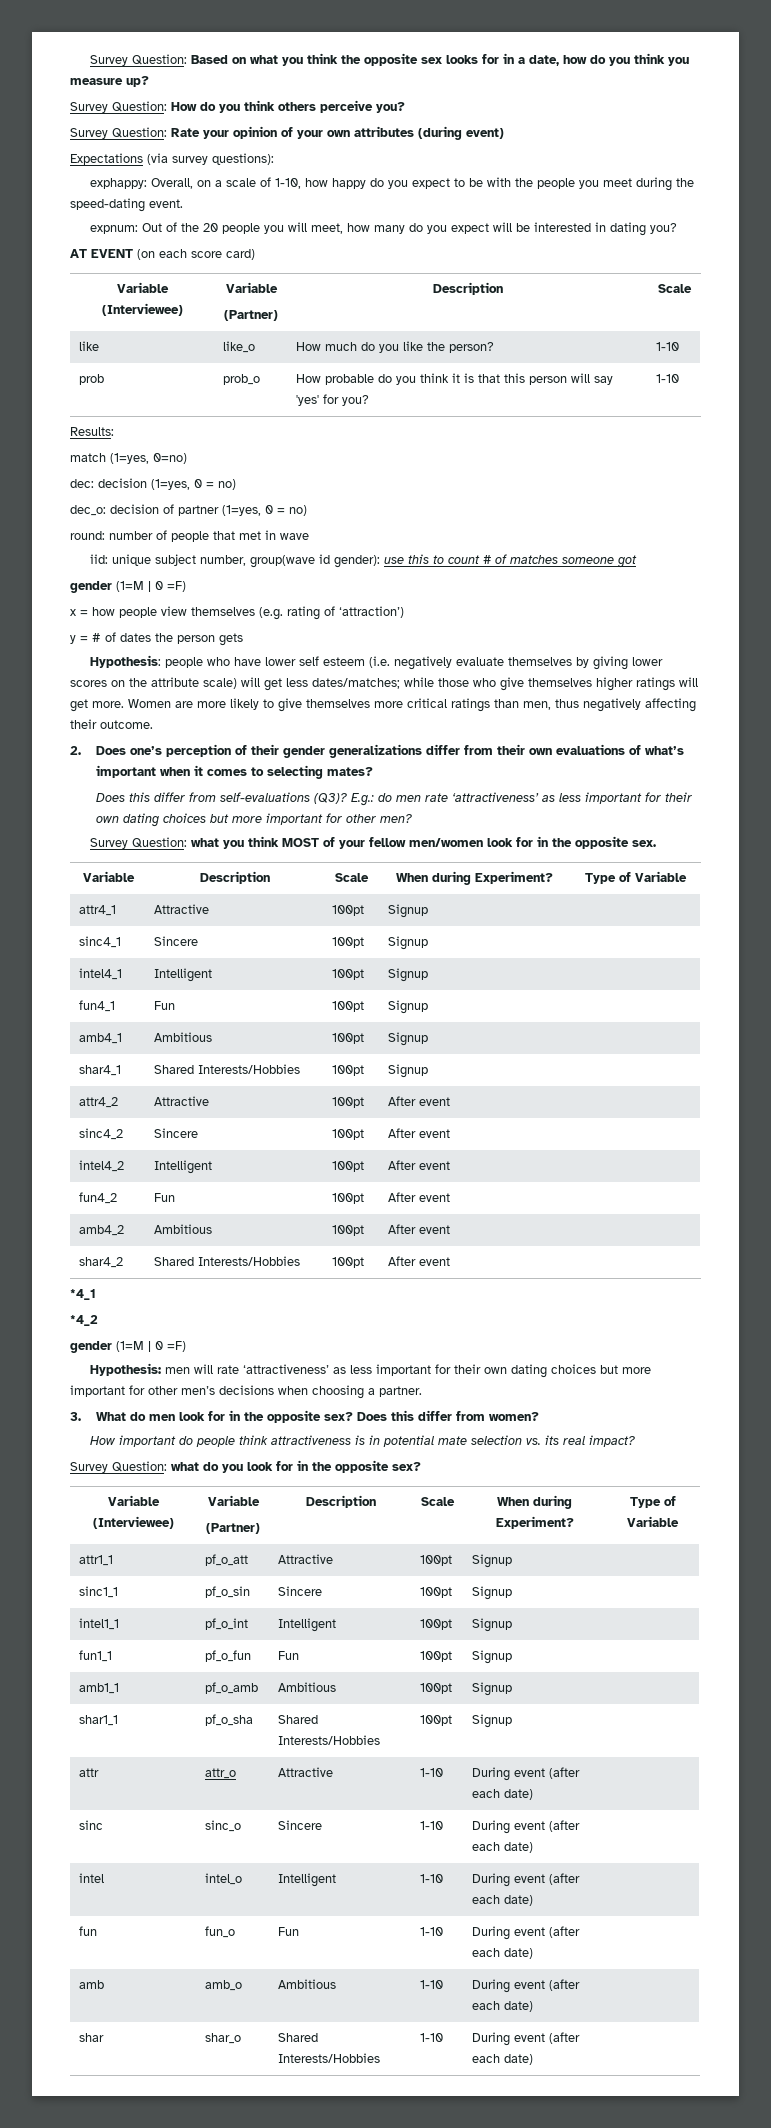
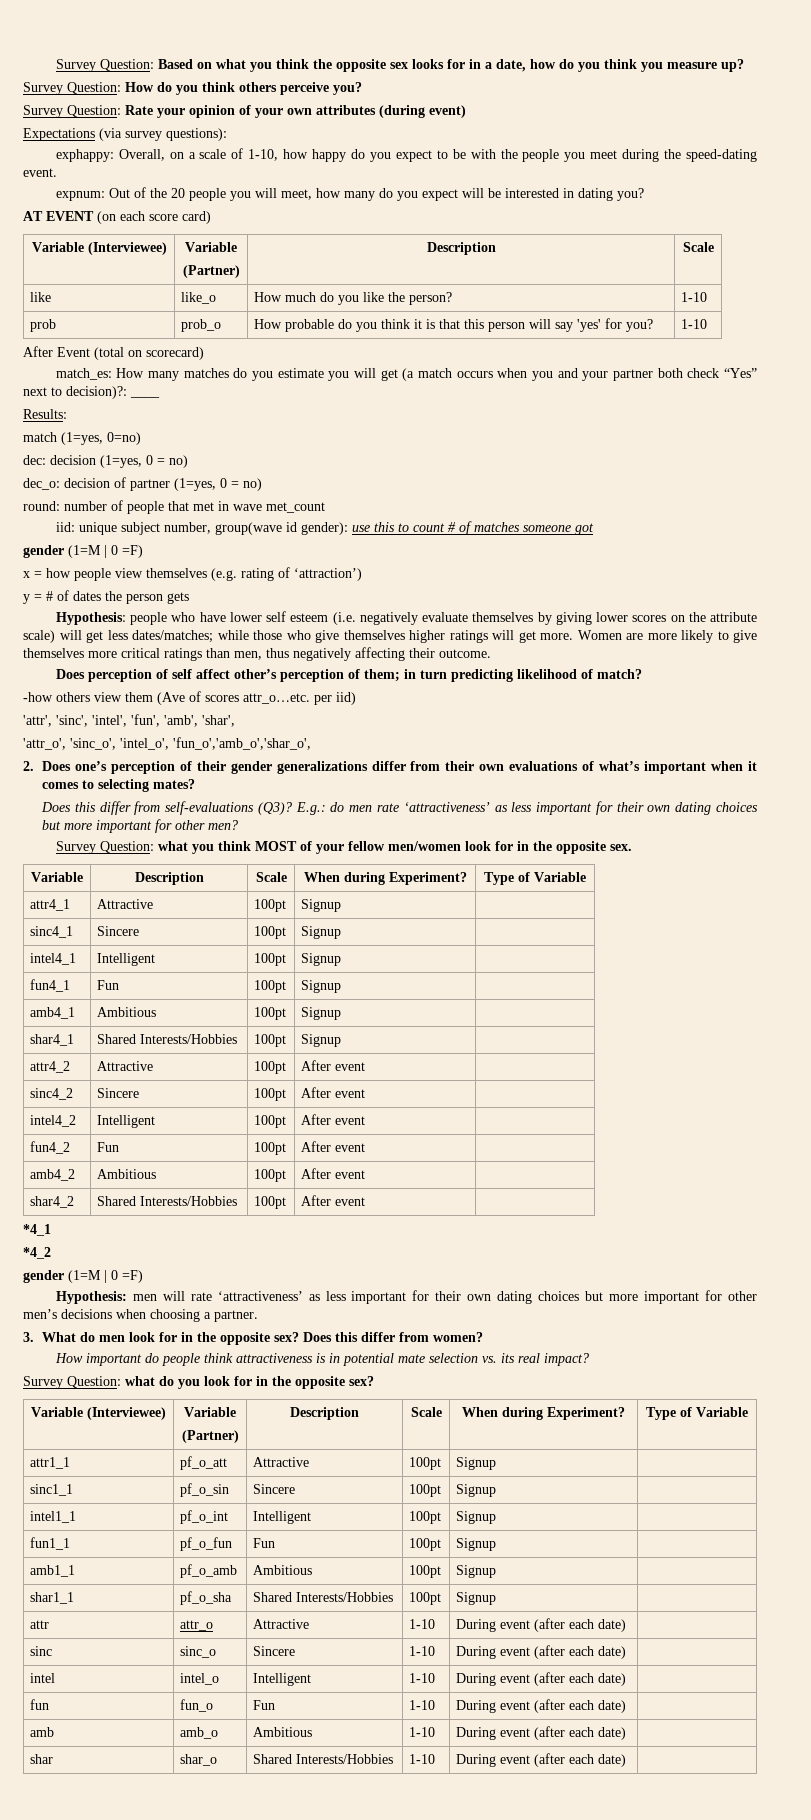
+ After Event (total on scorecard)
+ match_es: How many matches do you estimate you will get (a match occurs when you and your partner both check “Yes” next to decision)?: ____
- round: number of people that met in wave
+ round: number of people that met in wave met_count
+ Does perception of self affect other’s perception of them; in turn predicting likelihood of match?
+ -how others view them (Ave of scores attr_o…etc. per iid)
+ 'attr', 'sinc', 'intel', 'fun', 'amb', 'shar',
+ 'attr_o', 'sinc_o', 'intel_o', 'fun_o','amb_o','shar_o',

